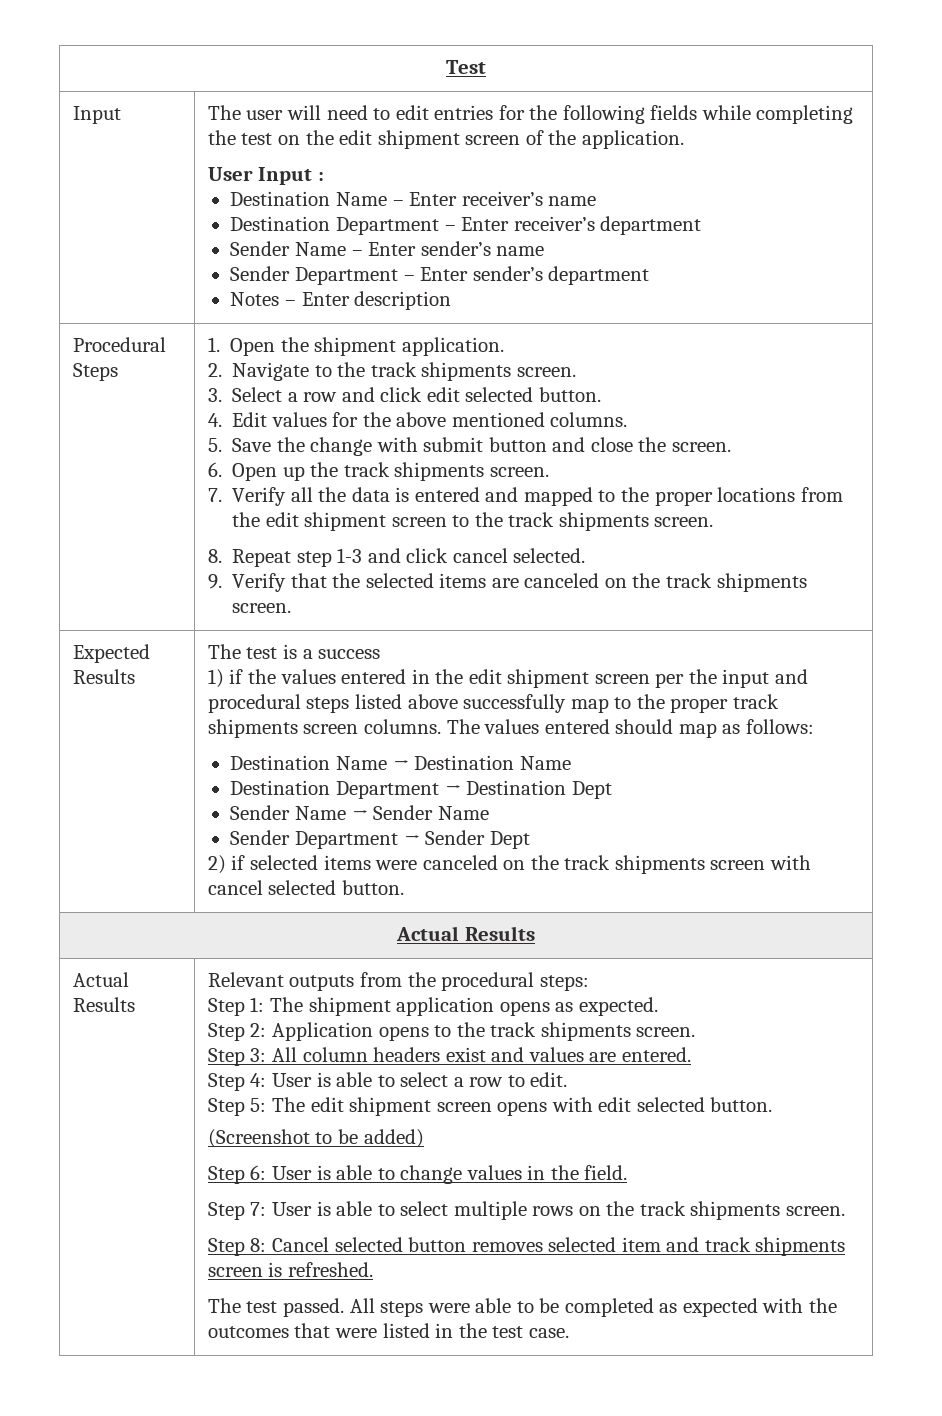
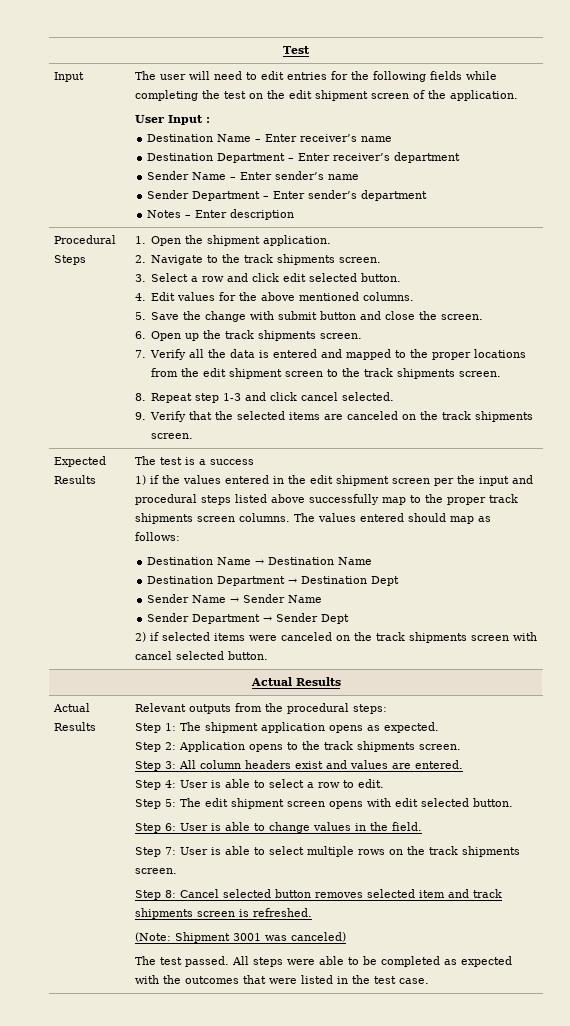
- (Screenshot to be added)
+ (Note: Shipment 3001 was canceled)

